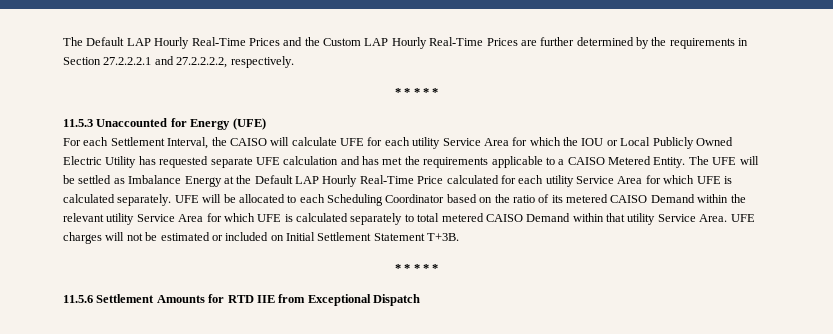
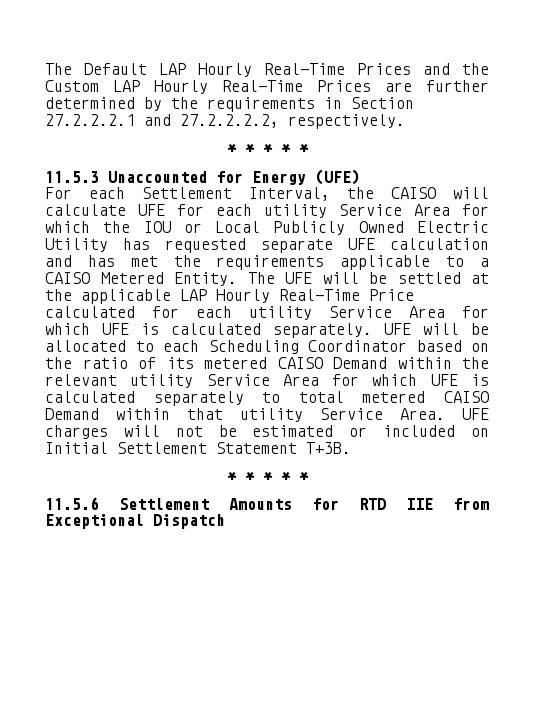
- The UFE will be settled as Imbalance Energy at the Default LAP Hourly Real-Time Price calculated for each utility Service Area for which UFE is calculated separately.
+ The UFE will be settled at the applicable LAP Hourly Real-Time Price calculated for each utility Service Area for which UFE is calculated separately.

